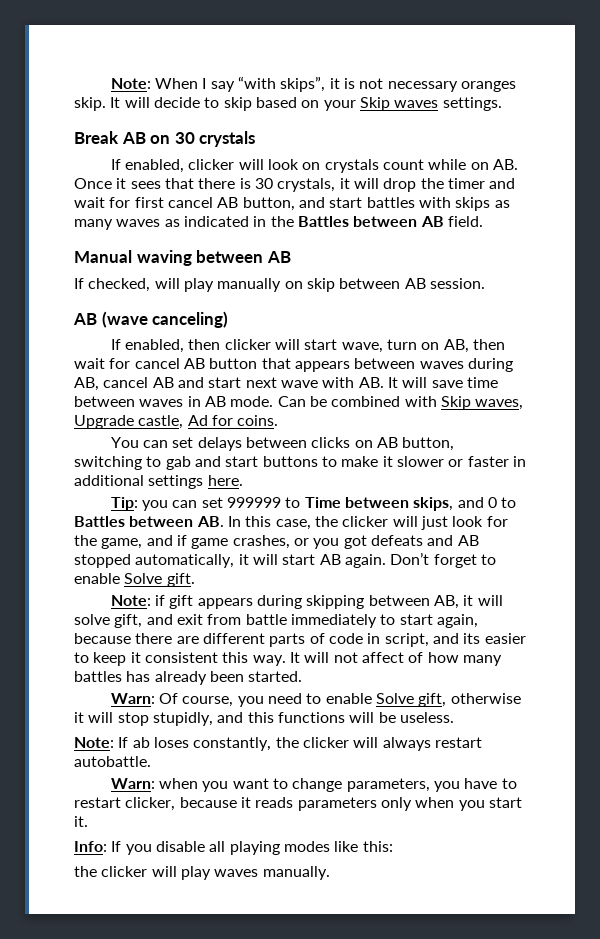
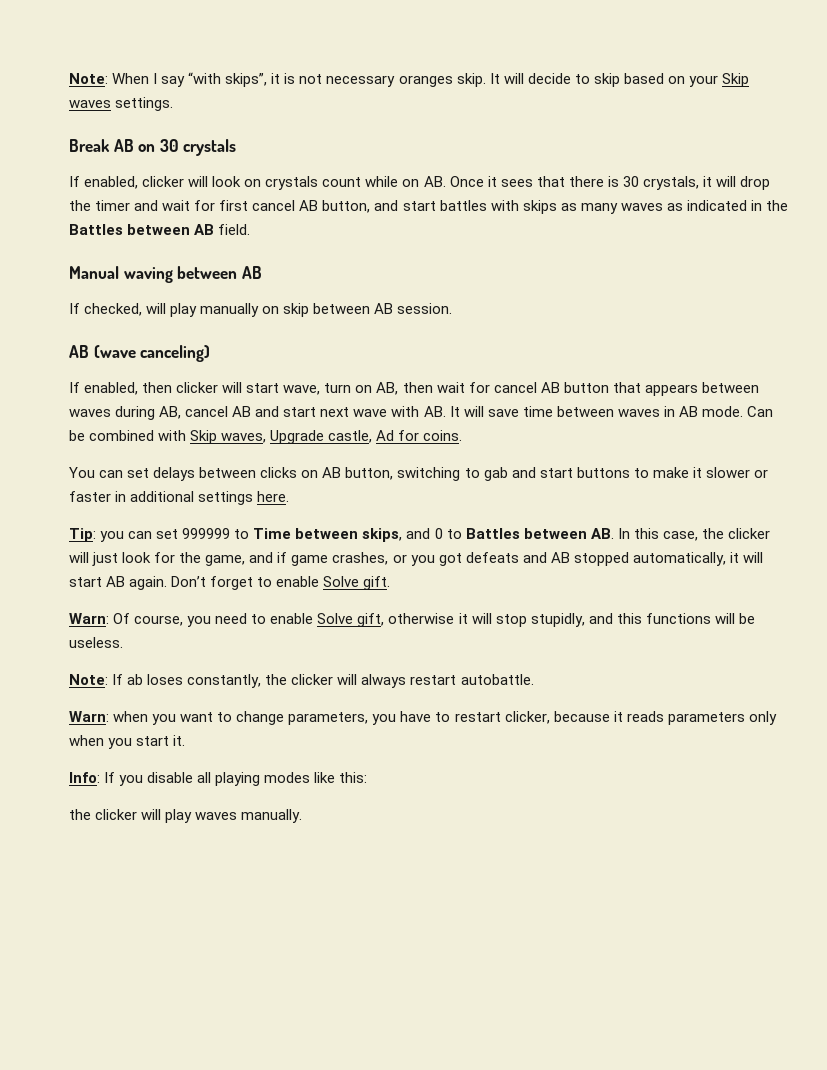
- Note: if gift appears during skipping between AB, it will solve gift, and exit from battle immediately to start again, because there are different parts of code in script, and its easier to keep it consistent this way. It will not affect of how many battles has already been started.

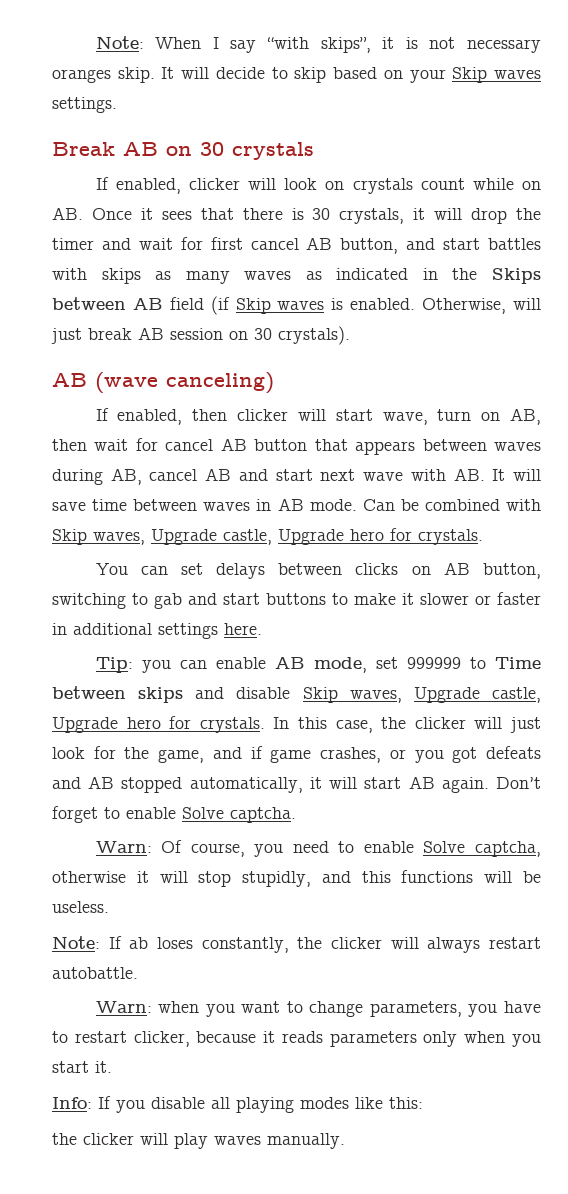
- If enabled, clicker will look on crystals count while on AB. Once it sees that there is 30 crystals, it will drop the timer and wait for first cancel AB button, and start battles with skips as many waves as indicated in the Battles between AB field.
- Manual waving between AB
- If checked, will play manually on skip between AB session.
+ If enabled, clicker will look on crystals count while on AB. Once it sees that there is 30 crystals, it will drop the timer and wait for first cancel AB button, and start battles with skips as many waves as indicated in the Skips between AB field (if Skip waves is enabled. Otherwise, will just break AB session on 30 crystals).
- Can be combined with Skip waves, Upgrade castle, Ad for coins.
+ Can be combined with Skip waves, Upgrade castle, Upgrade hero for crystals.
- Tip: you can set 999999 to Time between skips, and 0 to Battles between AB. In this case, the clicker will just look for the game, and if game crashes, or you got defeats and AB stopped automatically, it will start AB again.
+ Tip: you can enable AB mode, set 999999 to Time between skips and disable Skip waves, Upgrade castle, Upgrade hero for crystals. In this case, the clicker will just look for the game, and if game crashes, or you got defeats and AB stopped automatically, it will start AB again.
- Don’t forget to enable Solve gift.
+ Don’t forget to enable Solve captcha.
- Warn: Of course, you need to enable Solve gift, otherwise it will stop stupidly, and this functions will be useless.
+ Warn: Of course, you need to enable Solve captcha, otherwise it will stop stupidly, and this functions will be useless.

